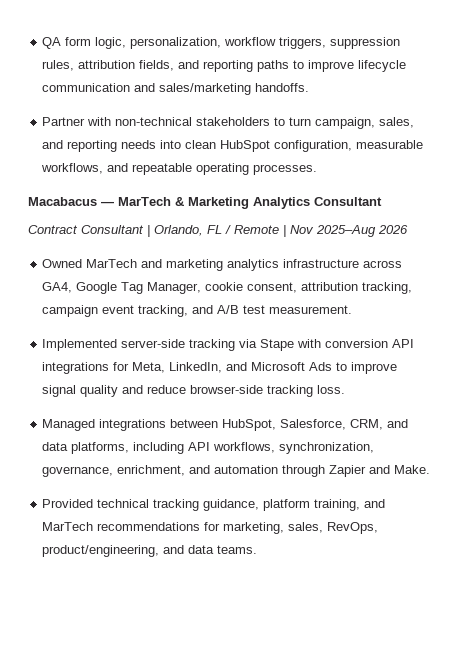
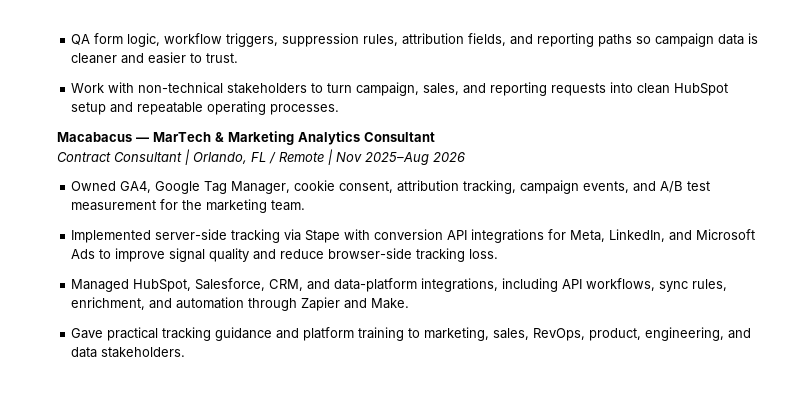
- QA form logic, personalization, workflow triggers, suppression rules, attribution fields, and reporting paths to improve lifecycle communication and sales/marketing handoffs.
- Partner with non-technical stakeholders to turn campaign, sales, and reporting needs into clean HubSpot configuration, measurable workflows, and repeatable operating processes.
+ QA form logic, workflow triggers, suppression rules, attribution fields, and reporting paths so campaign data is cleaner and easier to trust.
+ Work with non-technical stakeholders to turn campaign, sales, and reporting requests into clean HubSpot setup and repeatable operating processes.
- Owned MarTech and marketing analytics infrastructure across GA4, Google Tag Manager, cookie consent, attribution tracking, campaign event tracking, and A/B test measurement.
+ Owned GA4, Google Tag Manager, cookie consent, attribution tracking, campaign events, and A/B test measurement for the marketing team.
- Managed integrations between HubSpot, Salesforce, CRM, and data platforms, including API workflows, synchronization, governance, enrichment, and automation through Zapier and Make.
+ Managed HubSpot, Salesforce, CRM, and data-platform integrations, including API workflows, sync rules, enrichment, and automation through Zapier and Make.
- Provided technical tracking guidance, platform training, and MarTech recommendations for marketing, sales, RevOps, product/engineering, and data teams.
+ Gave practical tracking guidance and platform training to marketing, sales, RevOps, product, engineering, and data stakeholders.

